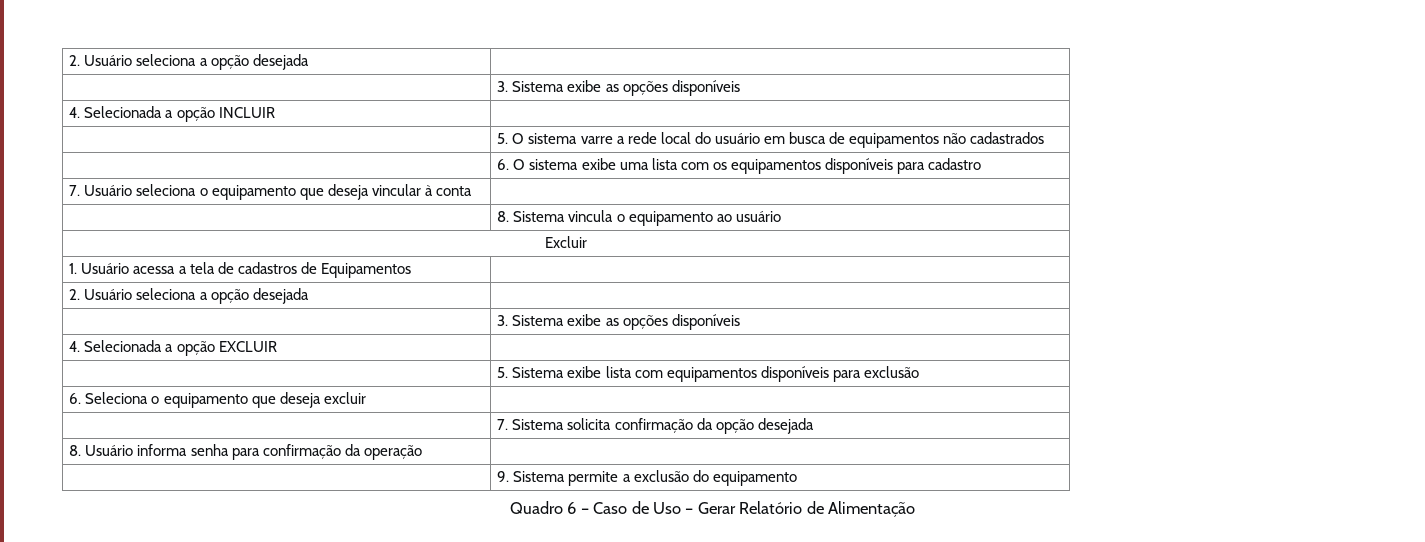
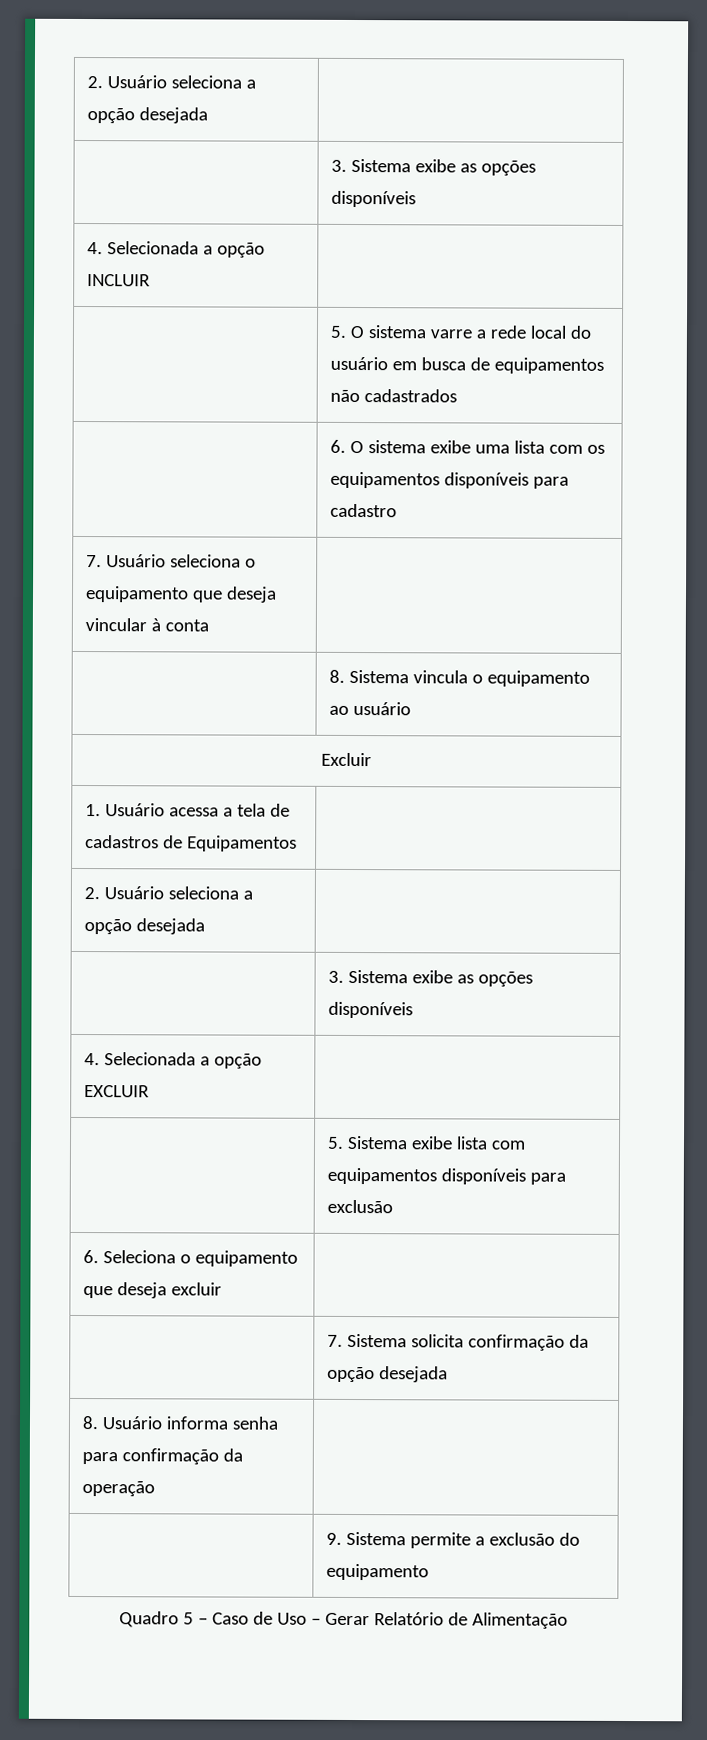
- Quadro 6 – Caso de Uso – Gerar Relatório de Alimentação
+ Quadro 5 – Caso de Uso – Gerar Relatório de Alimentação

